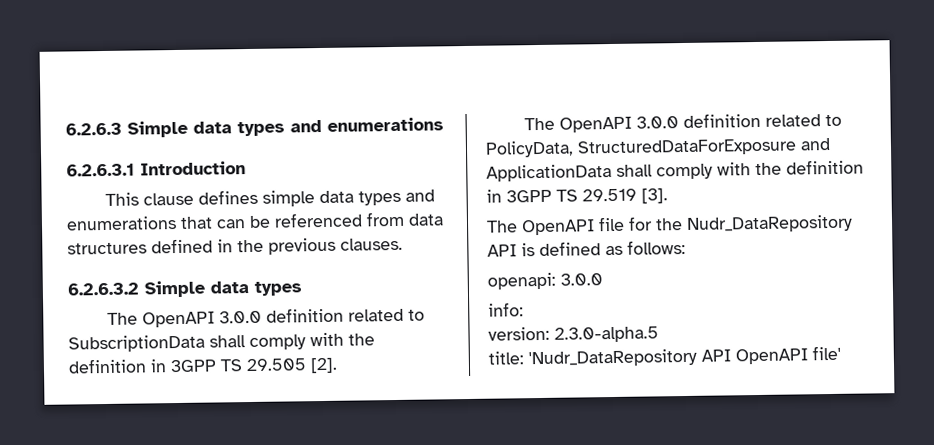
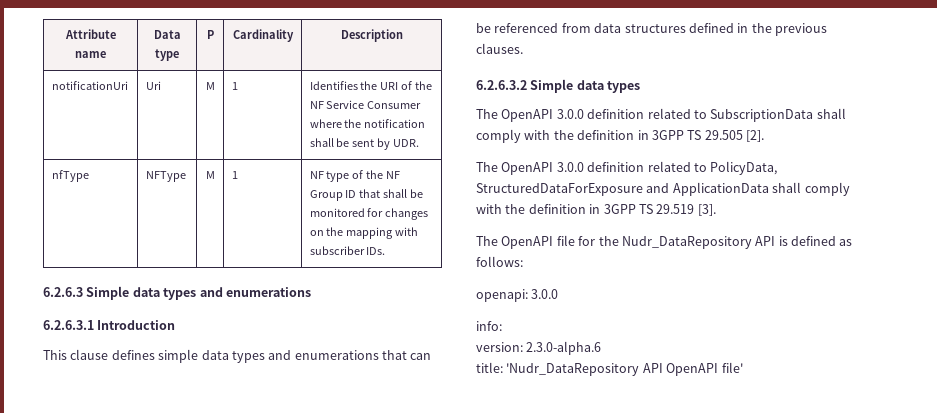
+ Attribute name | Data type | P | Cardinality | Description
+ notificationUri | Uri | M | 1 | Identifies the URI of the NF Service Consumer where the notification shall be sent by UDR.
+ nfType | NFType | M | 1 | NF type of the NF Group ID that shall be monitored for changes on the mapping with subscriber IDs.
- version: 2.3.0-alpha.5
+ version: 2.3.0-alpha.6

